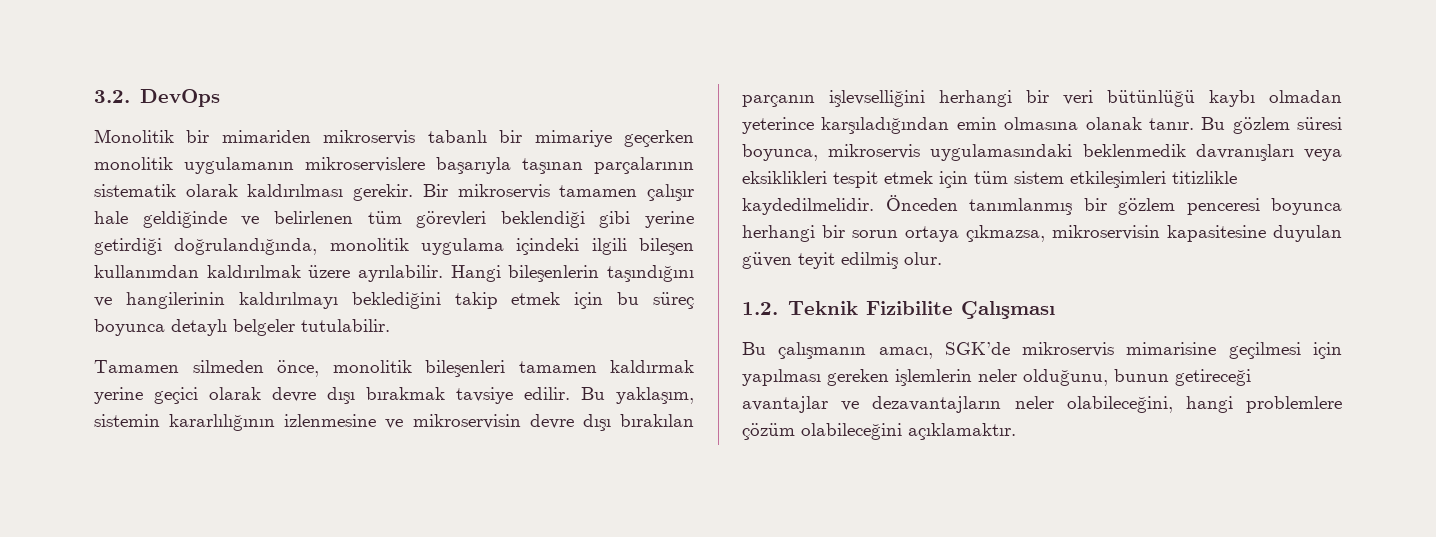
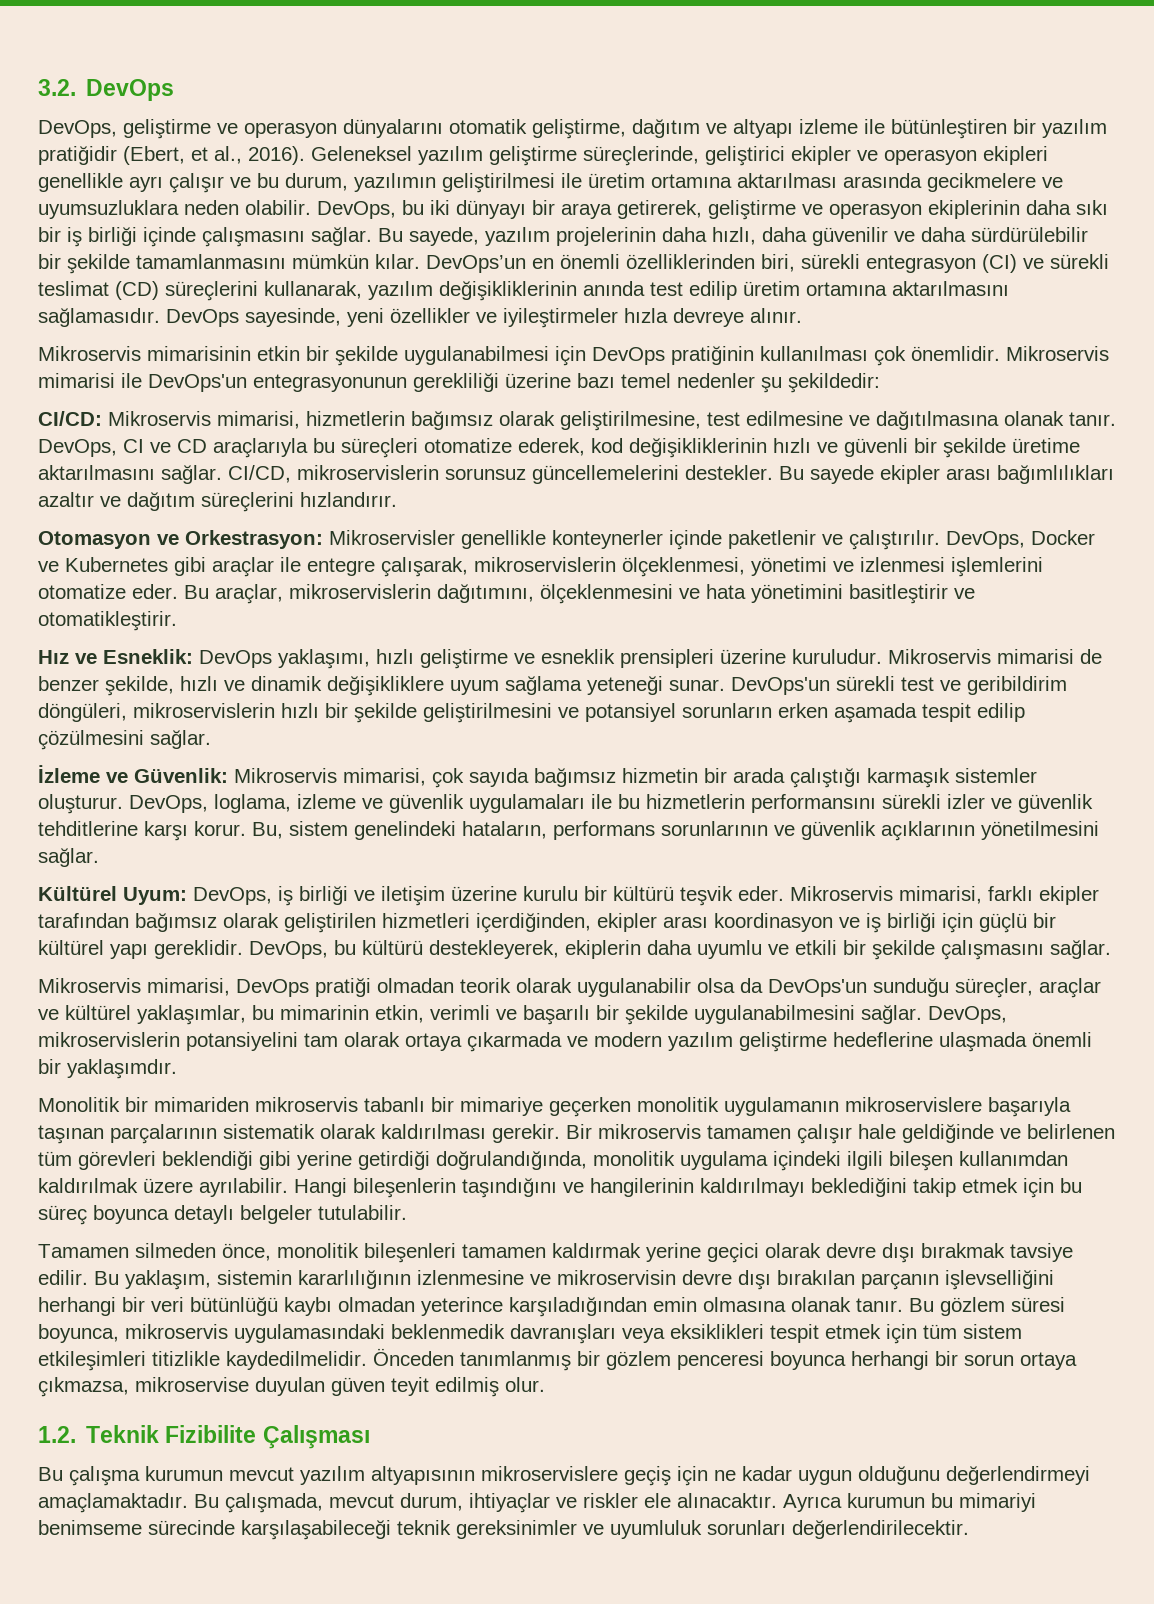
+ DevOps, geliştirme ve operasyon dünyalarını otomatik geliştirme, dağıtım ve altyapı izleme ile bütünleştiren bir yazılım pratiğidir (Ebert, et al., 2016). Geleneksel yazılım geliştirme süreçlerinde, geliştirici ekipler ve operasyon ekipleri genellikle ayrı çalışır ve bu durum, yazılımın geliştirilmesi ile üretim ortamına aktarılması arasında gecikmelere ve uyumsuzluklara neden olabilir. DevOps, bu iki dünyayı bir araya getirerek, geliştirme ve operasyon ekiplerinin daha sıkı bir iş birliği içinde çalışmasını sağlar. Bu sayede, yazılım projelerinin daha hızlı, daha güvenilir ve daha sürdürülebilir bir şekilde tamamlanmasını mümkün kılar. DevOps’un en önemli özelliklerinden biri, sürekli entegrasyon (CI) ve sürekli teslimat (CD) süreçlerini kullanarak, yazılım değişikliklerinin anında test edilip üretim ortamına aktarılmasını sağlamasıdır. DevOps sayesinde, yeni özellikler ve iyileştirmeler hızla devreye alınır.
+ Mikroservis mimarisinin etkin bir şekilde uygulanabilmesi için DevOps pratiğinin kullanılması çok önemlidir. Mikroservis mimarisi ile DevOps'un entegrasyonunun gerekliliği üzerine bazı temel nedenler şu şekildedir:
+ CI/CD: Mikroservis mimarisi, hizmetlerin bağımsız olarak geliştirilmesine, test edilmesine ve dağıtılmasına olanak tanır. DevOps, CI ve CD araçlarıyla bu süreçleri otomatize ederek, kod değişikliklerinin hızlı ve güvenli bir şekilde üretime aktarılmasını sağlar. CI/CD, mikroservislerin sorunsuz güncellemelerini destekler. Bu sayede ekipler arası bağımlılıkları azaltır ve dağıtım süreçlerini hızlandırır.
+ Otomasyon ve Orkestrasyon: Mikroservisler genellikle konteynerler içinde paketlenir ve çalıştırılır. DevOps, Docker ve Kubernetes gibi araçlar ile entegre çalışarak, mikroservislerin ölçeklenmesi, yönetimi ve izlenmesi işlemlerini otomatize eder. Bu araçlar, mikroservislerin dağıtımını, ölçeklenmesini ve hata yönetimini basitleştirir ve otomatikleştirir.
+ Hız ve Esneklik: DevOps yaklaşımı, hızlı geliştirme ve esneklik prensipleri üzerine kuruludur. Mikroservis mimarisi de benzer şekilde, hızlı ve dinamik değişikliklere uyum sağlama yeteneği sunar. DevOps'un sürekli test ve geribildirim döngüleri, mikroservislerin hızlı bir şekilde geliştirilmesini ve potansiyel sorunların erken aşamada tespit edilip çözülmesini sağlar.
+ İzleme ve Güvenlik: Mikroservis mimarisi, çok sayıda bağımsız hizmetin bir arada çalıştığı karmaşık sistemler oluşturur. DevOps, loglama, izleme ve güvenlik uygulamaları ile bu hizmetlerin performansını sürekli izler ve güvenlik tehditlerine karşı korur. Bu, sistem genelindeki hataların, performans sorunlarının ve güvenlik açıklarının yönetilmesini sağlar.
+ Kültürel Uyum: DevOps, iş birliği ve iletişim üzerine kurulu bir kültürü teşvik eder. Mikroservis mimarisi, farklı ekipler tarafından bağımsız olarak geliştirilen hizmetleri içerdiğinden, ekipler arası koordinasyon ve iş birliği için güçlü bir kültürel yapı gereklidir. DevOps, bu kültürü destekleyerek, ekiplerin daha uyumlu ve etkili bir şekilde çalışmasını sağlar.
+ Mikroservis mimarisi, DevOps pratiği olmadan teorik olarak uygulanabilir olsa da DevOps'un sunduğu süreçler, araçlar ve kültürel yaklaşımlar, bu mimarinin etkin, verimli ve başarılı bir şekilde uygulanabilmesini sağlar. DevOps, mikroservislerin potansiyelini tam olarak ortaya çıkarmada ve modern yazılım geliştirme hedeflerine ulaşmada önemli bir yaklaşımdır.
- Önceden tanımlanmış bir gözlem penceresi boyunca herhangi bir sorun ortaya çıkmazsa, mikroservisin kapasitesine duyulan güven teyit edilmiş olur.
+ Önceden tanımlanmış bir gözlem penceresi boyunca herhangi bir sorun ortaya çıkmazsa, mikroservise duyulan güven teyit edilmiş olur.
- Bu çalışmanın amacı, SGK’de mikroservis mimarisine geçilmesi için yapılması gereken işlemlerin neler olduğunu, bunun getireceği avantajlar ve dezavantajların neler olabileceğini, hangi problemlere çözüm olabileceğini açıklamaktır.
+ Bu çalışma kurumun mevcut yazılım altyapısının mikroservislere geçiş için ne kadar uygun olduğunu değerlendirmeyi amaçlamaktadır. Bu çalışmada, mevcut durum, ihtiyaçlar ve riskler ele alınacaktır. Ayrıca kurumun bu mimariyi benimseme sürecinde karşılaşabileceği teknik gereksinimler ve uyumluluk sorunları değerlendirilecektir.

